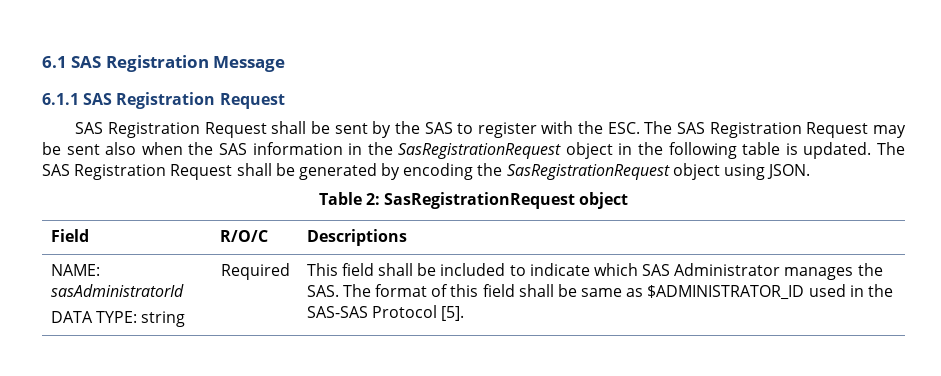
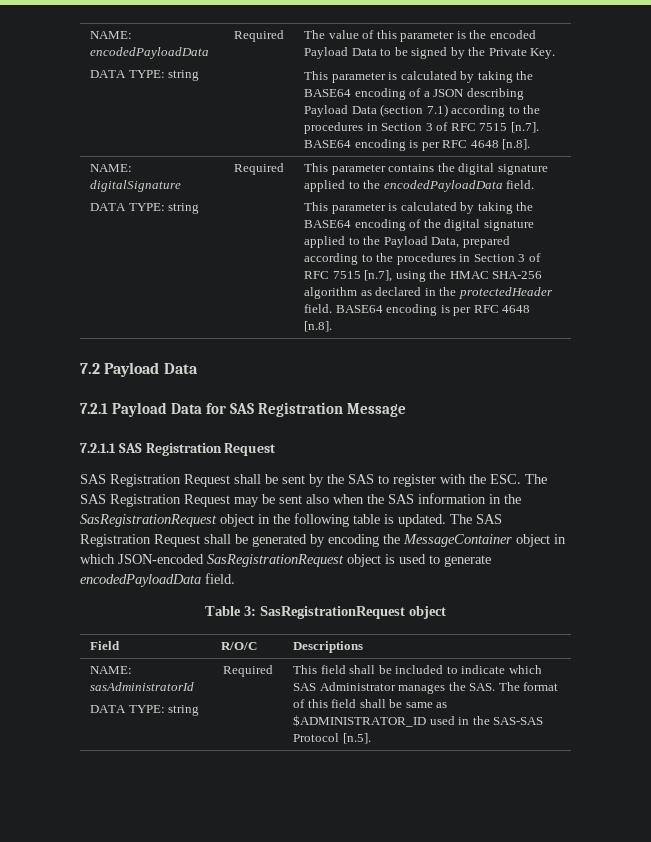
- 6.1 SAS Registration Message
+ NAME: encodedPayloadData
+ DATA TYPE: string | Required | The value of this parameter is the encoded Payload Data to be signed by the Private Key.
+ This parameter is calculated by taking the BASE64 encoding of a JSON describing Payload Data (section 7.1) according to the procedures in Section 3 of RFC 7515 [n.7]. BASE64 encoding is per RFC 4648 [n.8].
+ NAME: digitalSignature
+ DATA TYPE: string | Required | This parameter contains the digital signature applied to the encodedPayloadData field.
+ This parameter is calculated by taking the BASE64 encoding of the digital signature applied to the Payload Data, prepared according to the procedures in Section 3 of RFC 7515 [n.7], using the HMAC SHA-256 algorithm as declared in the protectedHeader field. BASE64 encoding is per RFC 4648 [n.8].
+ 7.2 Payload Data
+ 7.2.1 Payload Data for SAS Registration Message
- 6.1.1 SAS Registration Request
+ 7.2.1.1 SAS Registration Request
- The SAS Registration Request shall be generated by encoding the SasRegistrationRequest object using JSON.
+ The SAS Registration Request shall be generated by encoding the MessageContainer object in which JSON-encoded SasRegistrationRequest object is used to generate encodedPayloadData field.
- Table 2: SasRegistrationRequest object
+ Table 3: SasRegistrationRequest object
  NAME: sasAdministratorId
- DATA TYPE: string | Required | This field shall be included to indicate which SAS Administrator manages the SAS. The format of this field shall be same as $ADMINISTRATOR_ID used in the SAS-SAS Protocol [5].
+ DATA TYPE: string | Required | This field shall be included to indicate which SAS Administrator manages the SAS. The format of this field shall be same as $ADMINISTRATOR_ID used in the SAS-SAS Protocol [n.5].

